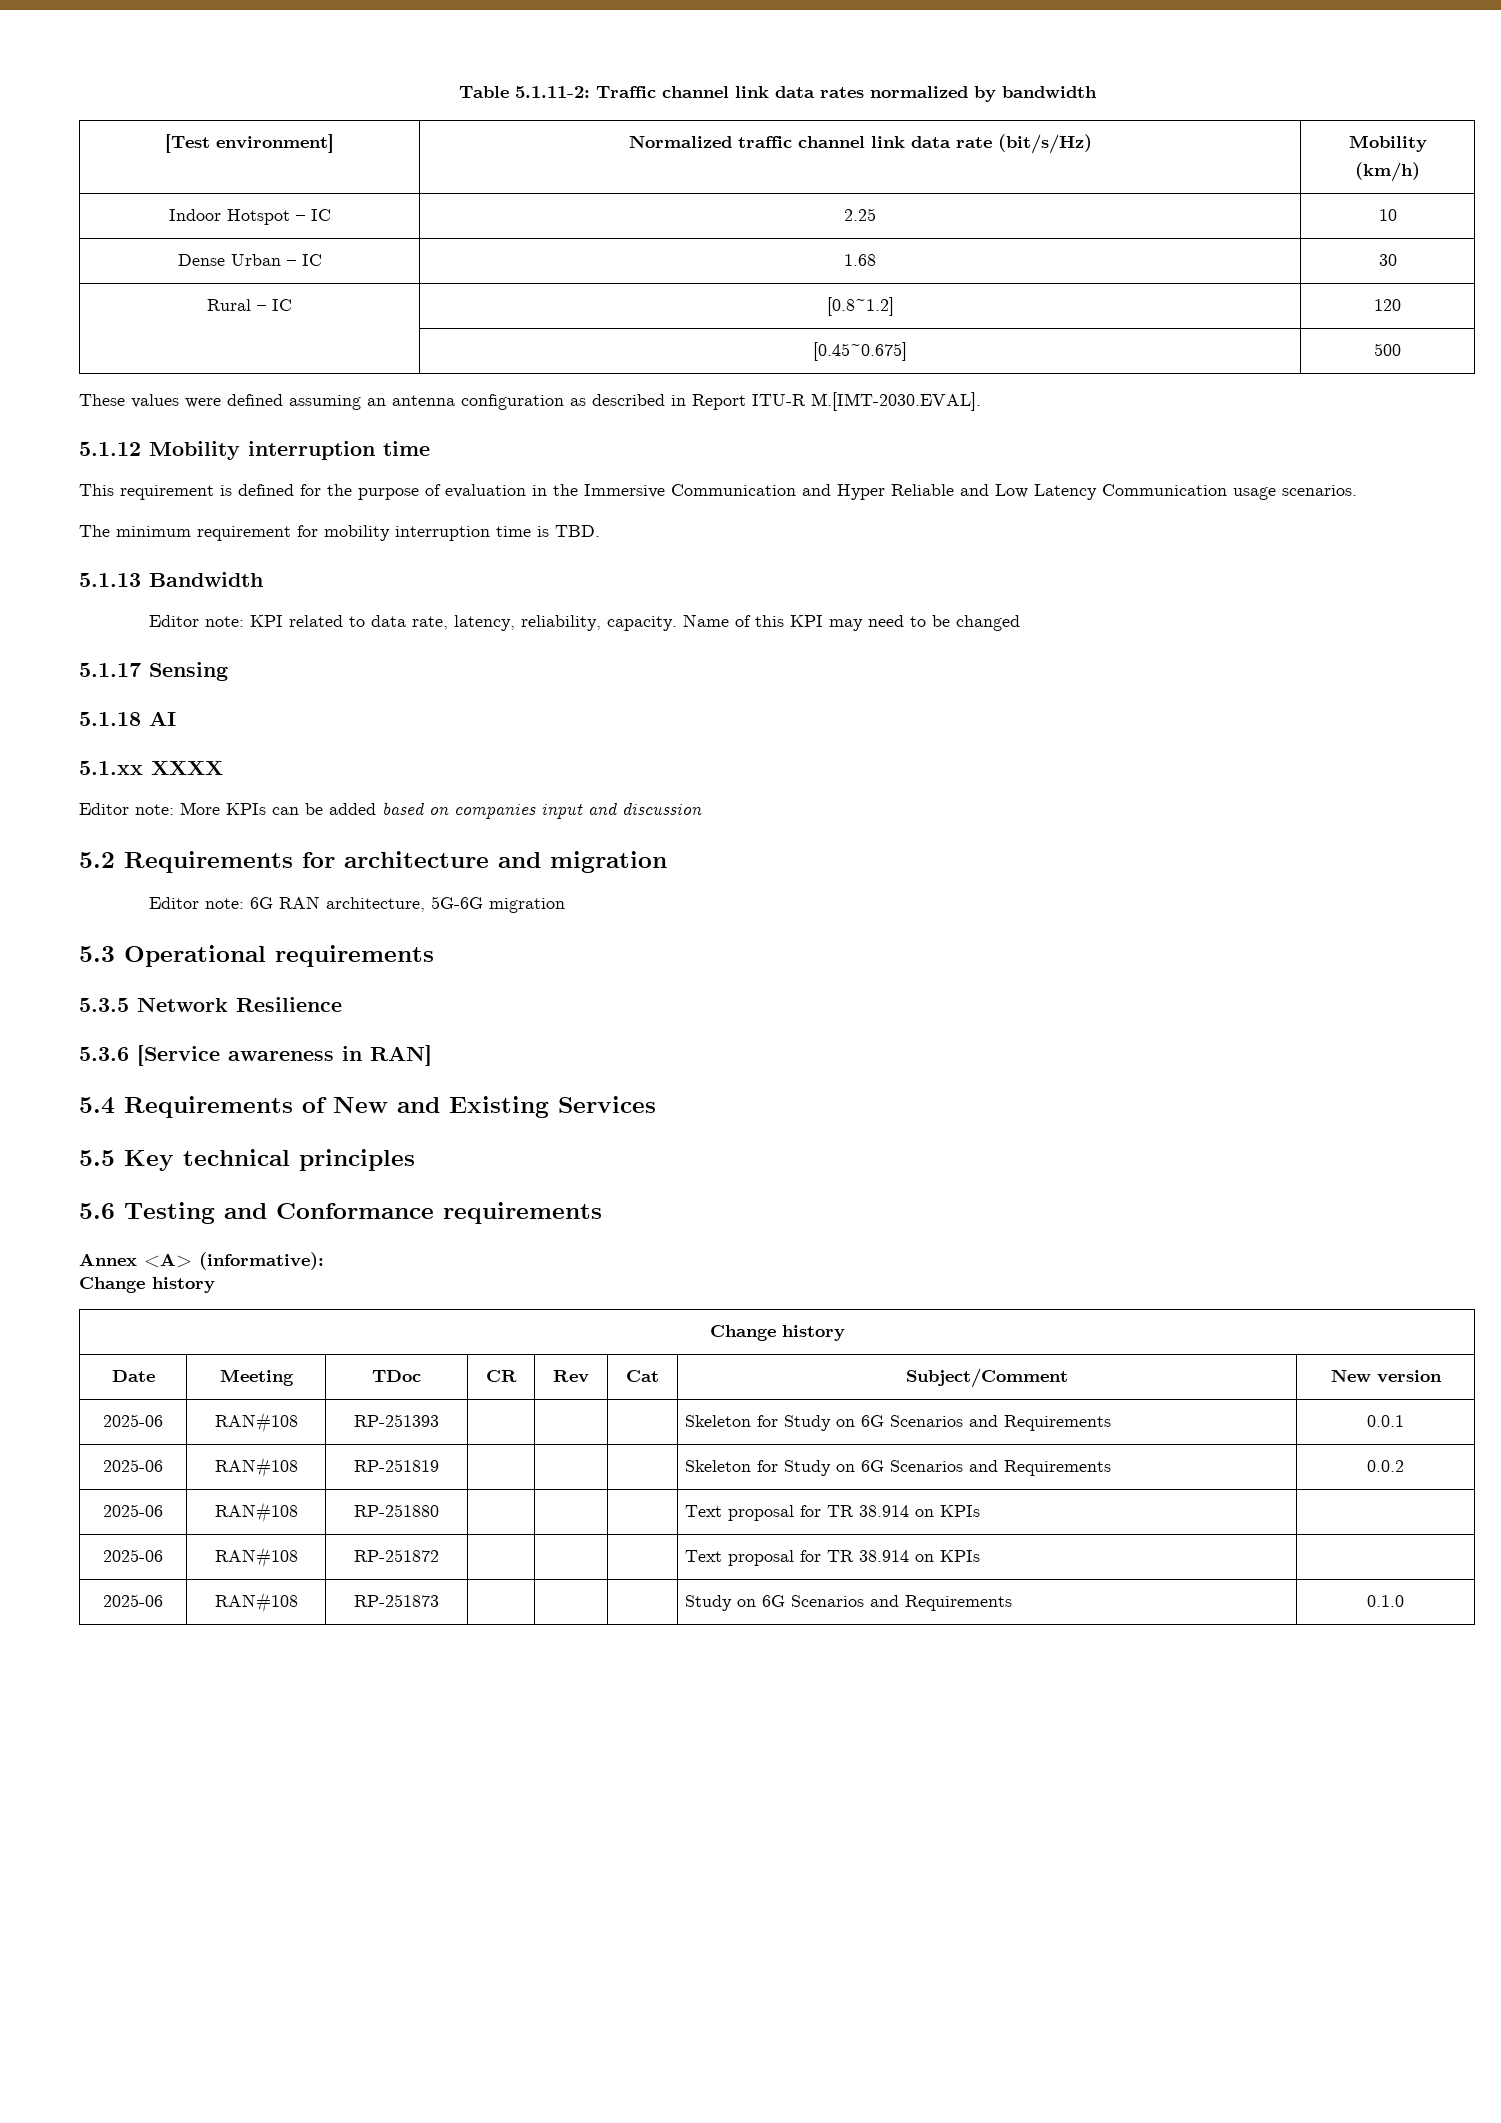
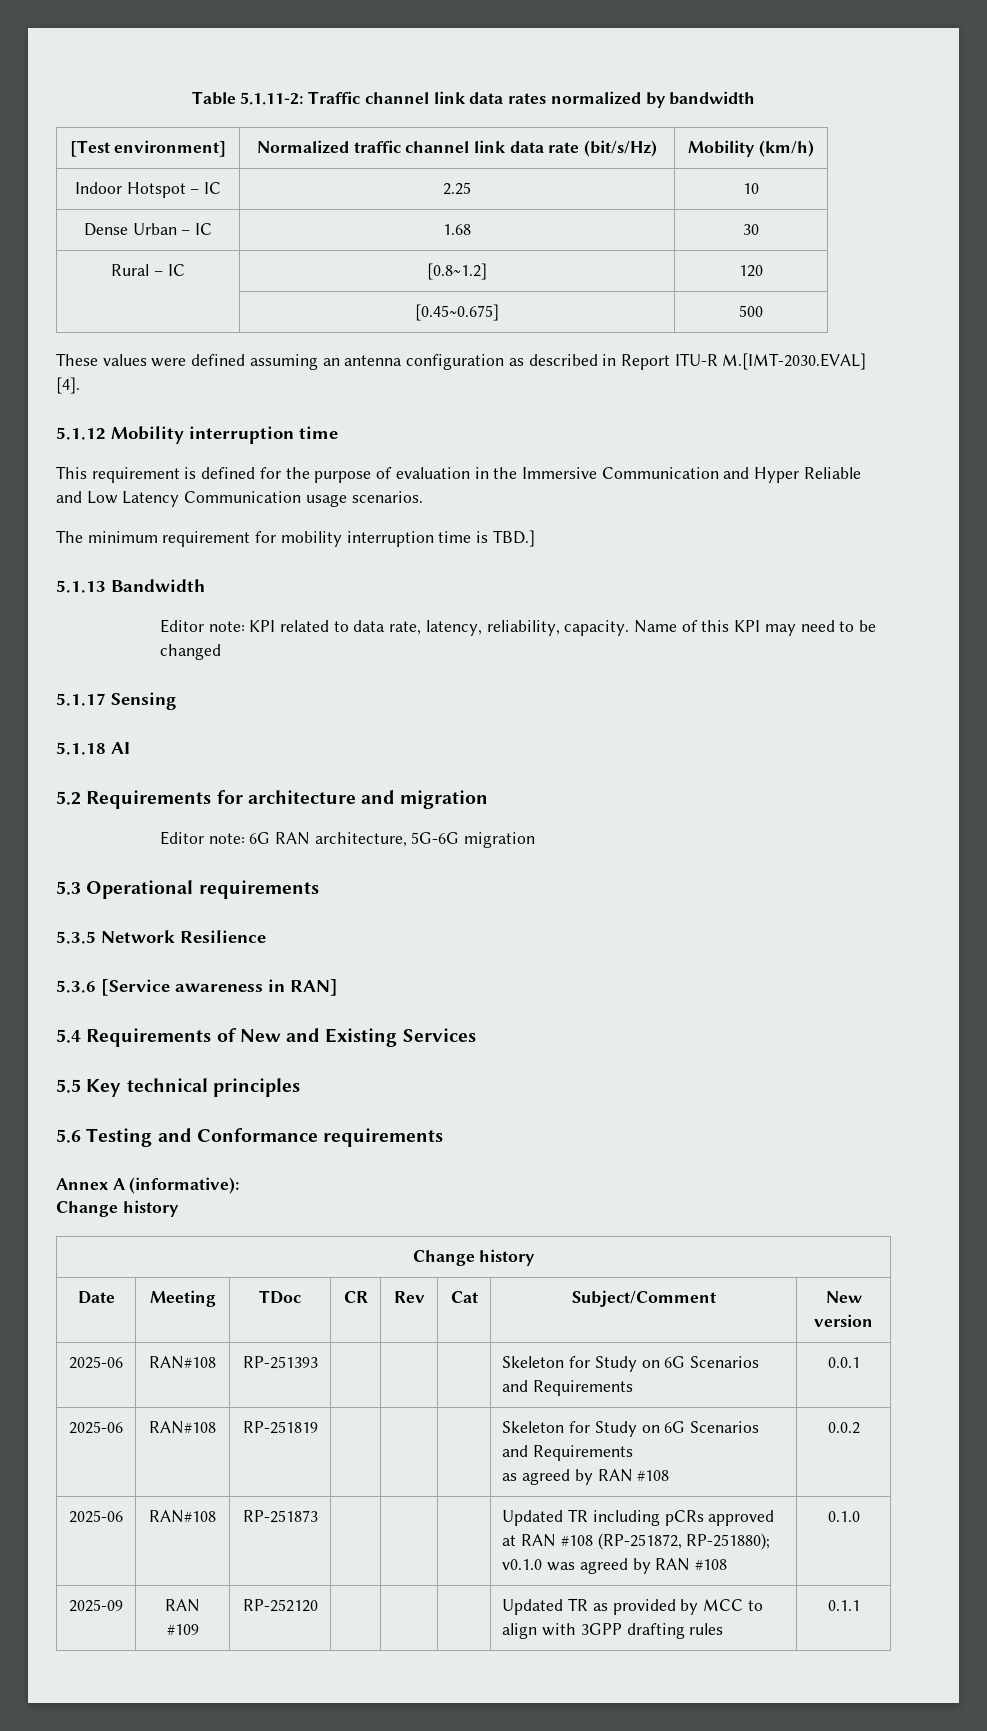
- [Test environment] | Normalized traffic channel link data rate (bit/s/Hz) | Mobility
- (km/h)
+ [Test environment] | Normalized traffic channel link data rate (bit/s/Hz) | Mobility (km/h)
- These values were defined assuming an antenna configuration as described in Report ITU-R M.[IMT-2030.EVAL].
+ These values were defined assuming an antenna configuration as described in Report ITU-R M.[IMT-2030.EVAL] [4].
- The minimum requirement for mobility interruption time is TBD.
+ The minimum requirement for mobility interruption time is TBD.]
- 5.1.xx XXXX
- Editor note: More KPIs can be added based on companies input and discussion
- Annex <A> (informative):
+ Annex A (informative):
- 2025-06 | RAN#108 | RP-251819 | | | | Skeleton for Study on 6G Scenarios and Requirements | 0.0.2
- 2025-06 | RAN#108 | RP-251880 | | | | Text proposal for TR 38.914 on KPIs |
- 2025-06 | RAN#108 | RP-251872 | | | | Text proposal for TR 38.914 on KPIs |
- 2025-06 | RAN#108 | RP-251873 | | | | Study on 6G Scenarios and Requirements | 0.1.0
+ 2025-06 | RAN#108 | RP-251819 | | | | Skeleton for Study on 6G Scenarios and Requirements
+ as agreed by RAN #108 | 0.0.2
+ 2025-06 | RAN#108 | RP-251873 | | | | Updated TR including pCRs approved at RAN #108 (RP-251872, RP-251880); v0.1.0 was agreed by RAN #108 | 0.1.0
+ 2025-09 | RAN #109 | RP-252120 | | | | Updated TR as provided by MCC to align with 3GPP drafting rules | 0.1.1

